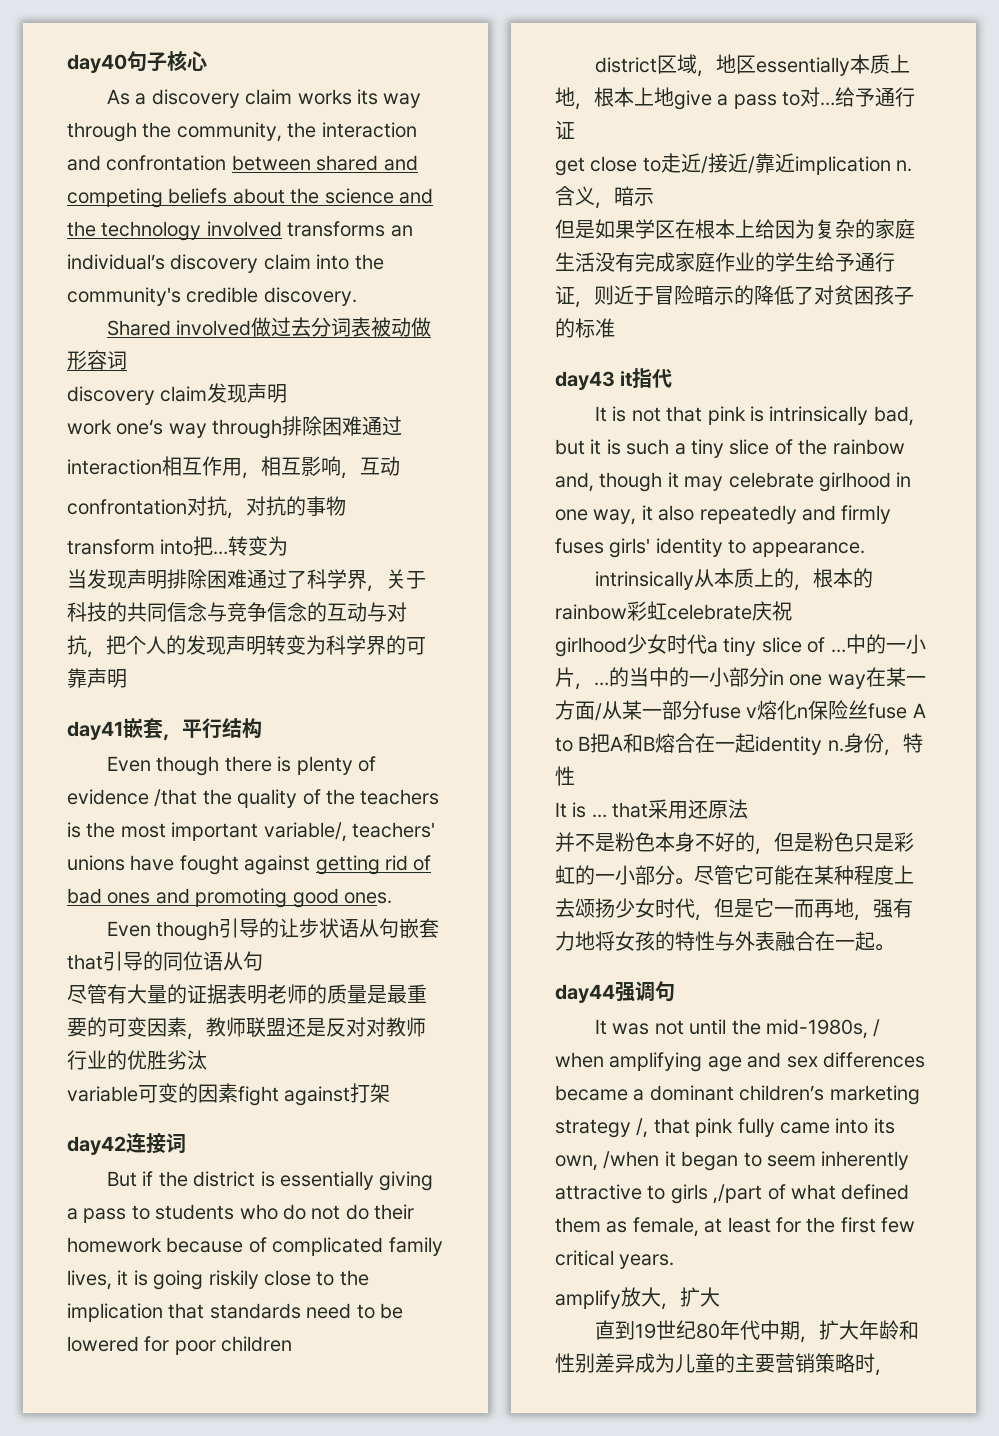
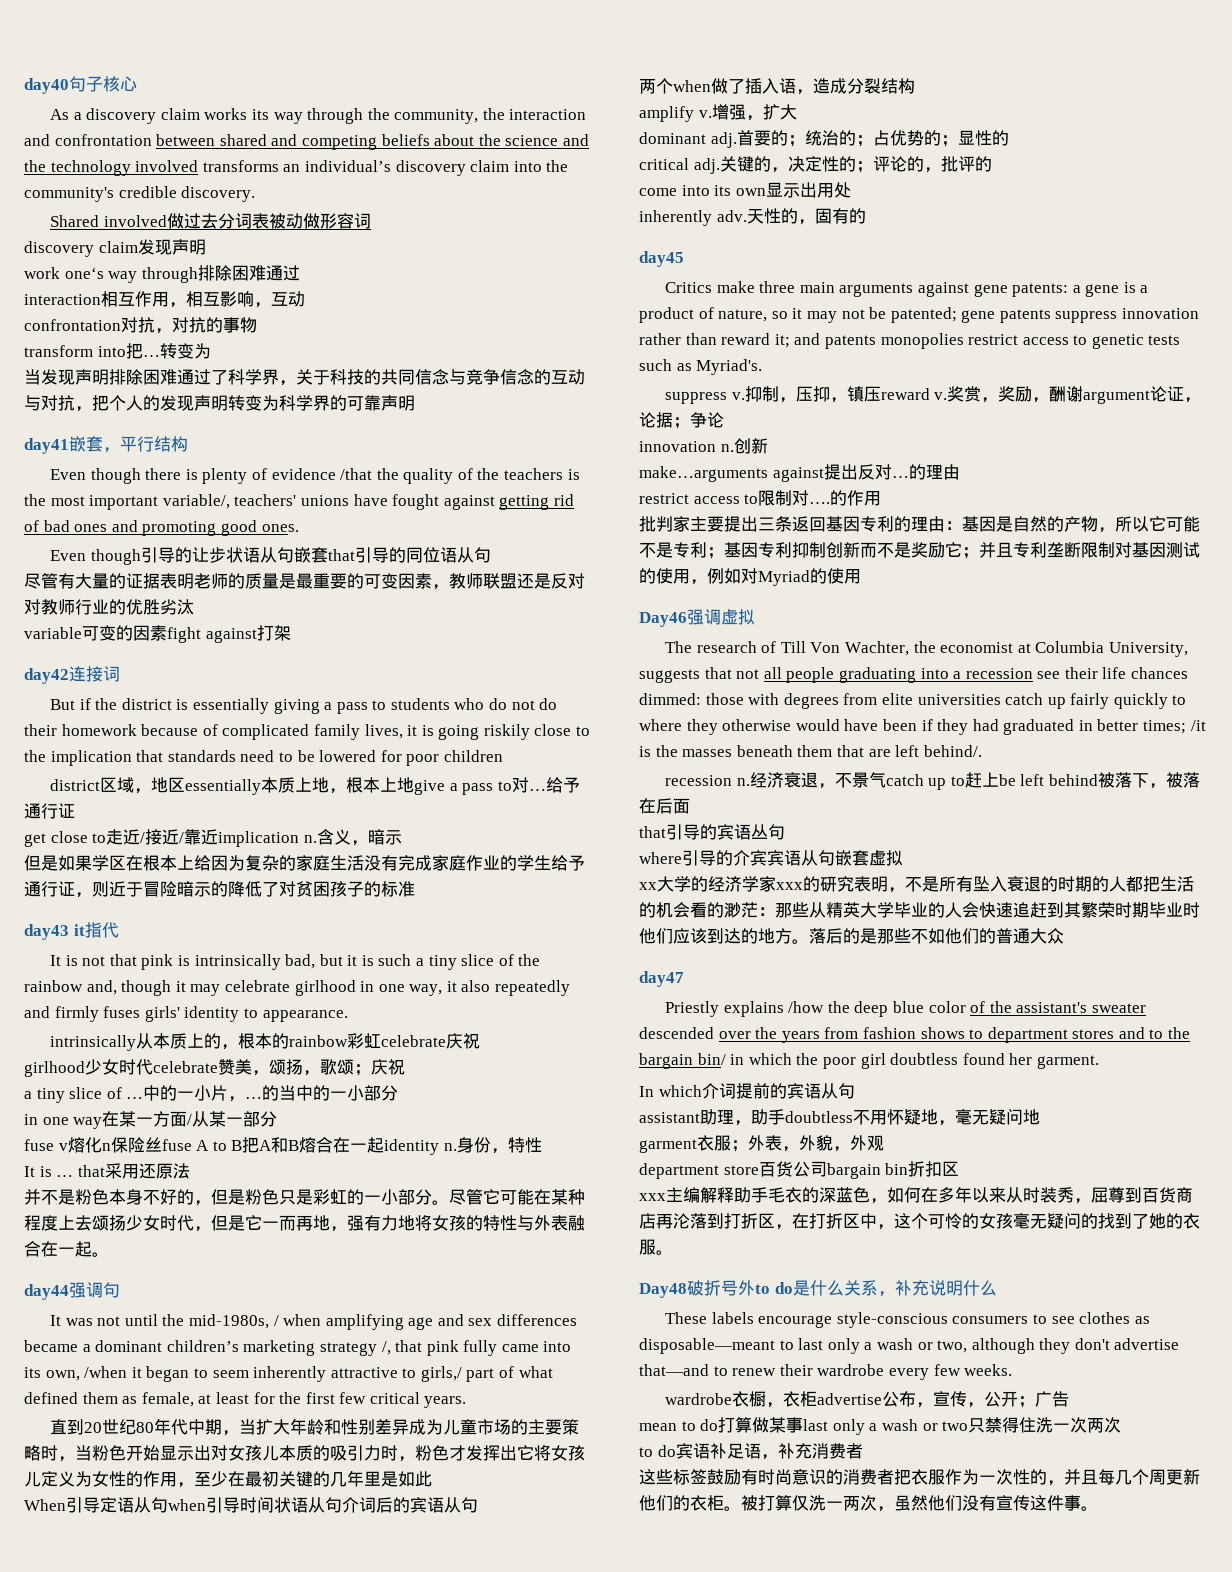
- girlhood少女时代a tiny slice of …
+ girlhood少女时代celebrate赞美，颂扬，歌颂；庆祝
+ a tiny slice of …
- 的当中的一小部分in one way在某一方面/从某一部分fuse v熔化n保险丝fuse A to B把A和B熔合在一起identity n.
+ 的当中的一小部分
+ in one way在某一方面/从某一部分
+ fuse v熔化n保险丝fuse A to B把A和B熔合在一起identity n.
- It was not until the mid-1980s, / when amplifying age and sex differences became a dominant children’s marketing strategy /, that pink fully came into its own, /when it began to seem inherently attractive to girls ,/part of what defined them as female, at least for the first few critical years.
+ It was not until the mid-1980s, / when amplifying age and sex differences became a dominant children’s marketing strategy /, that pink fully came into its own, /when it began to seem inherently attractive to girls,/ part of what defined them as female, at least for the first few critical years.
- amplify放大，扩大
- 直到19世纪80年代中期，扩大年龄和性别差异成为儿童的主要营销策略时，
+ 直到20世纪80年代中期，当扩大年龄和性别差异成为儿童市场的主要策略时，当粉色开始显示出对女孩儿本质的吸引力时，粉色才发挥出它将女孩儿定义为女性的作用，至少在最初关键的几年里是如此
+ When引导定语从句when引导时间状语从句介词后的宾语从句
+ 两个when做了插入语，造成分裂结构
+ amplify v.增强，扩大
+ dominant adj.首要的；统治的；占优势的；显性的
+ critical adj.关键的，决定性的；评论的，批评的
+ come into its own显示出用处
+ inherently adv.天性的，固有的
+ day45
+ Critics make three main arguments against gene patents: a gene is a product of nature, so it may not be patented; gene patents suppress innovation rather than reward it; and patents monopolies restrict access to genetic tests such as Myriad's.
+ suppress v.抑制，压抑，镇压reward v.奖赏，奖励，酬谢argument论证，论据；争论
+ innovation n.创新
+ make…arguments against提出反对…的理由
+ restrict access to限制对….的作用
+ 批判家主要提出三条返回基因专利的理由：基因是自然的产物，所以它可能不是专利；基因专利抑制创新而不是奖励它；并且专利垄断限制对基因测试的使用，例如对Myriad的使用
+ Day46强调虚拟
+ The research of Till Von Wachter, the economist at Columbia University, suggests that not all people graduating into a recession see their life chances dimmed: those with degrees from elite universities catch up fairly quickly to where they otherwise would have been if they had graduated in better times; /it is the masses beneath them that are left behind/.
+ recession n.经济衰退，不景气catch up to赶上be left behind被落下，被落在后面
+ that引导的宾语丛句
+ where引导的介宾宾语从句嵌套虚拟
+ xx大学的经济学家xxx的研究表明，不是所有坠入衰退的时期的人都把生活的机会看的渺茫：那些从精英大学毕业的人会快速追赶到其繁荣时期毕业时他们应该到达的地方。落后的是那些不如他们的普通大众
+ day47
+ Priestly explains /how the deep blue color of the assistant's sweater descended over the years from fashion shows to department stores and to the bargain bin/ in which the poor girl doubtless found her garment.
+ In which介词提前的宾语从句
+ assistant助理，助手doubtless不用怀疑地，毫无疑问地
+ garment衣服；外表，外貌，外观
+ department store百货公司bargain bin折扣区
+ xxx主编解释助手毛衣的深蓝色，如何在多年以来从时装秀，屈尊到百货商店再沦落到打折区，在打折区中，这个可怜的女孩毫无疑问的找到了她的衣服。
+ Day48破折号外to do是什么关系，补充说明什么
+ These labels encourage style-conscious consumers to see clothes as disposable—meant to last only a wash or two, although they don't advertise that—and to renew their wardrobe every few weeks.
+ wardrobe衣橱，衣柜advertise公布，宣传，公开；广告
+ mean to do打算做某事last only a wash or two只禁得住洗一次两次
+ to do宾语补足语，补充消费者
+ 这些标签鼓励有时尚意识的消费者把衣服作为一次性的，并且每几个周更新他们的衣柜。被打算仅洗一两次，虽然他们没有宣传这件事。

